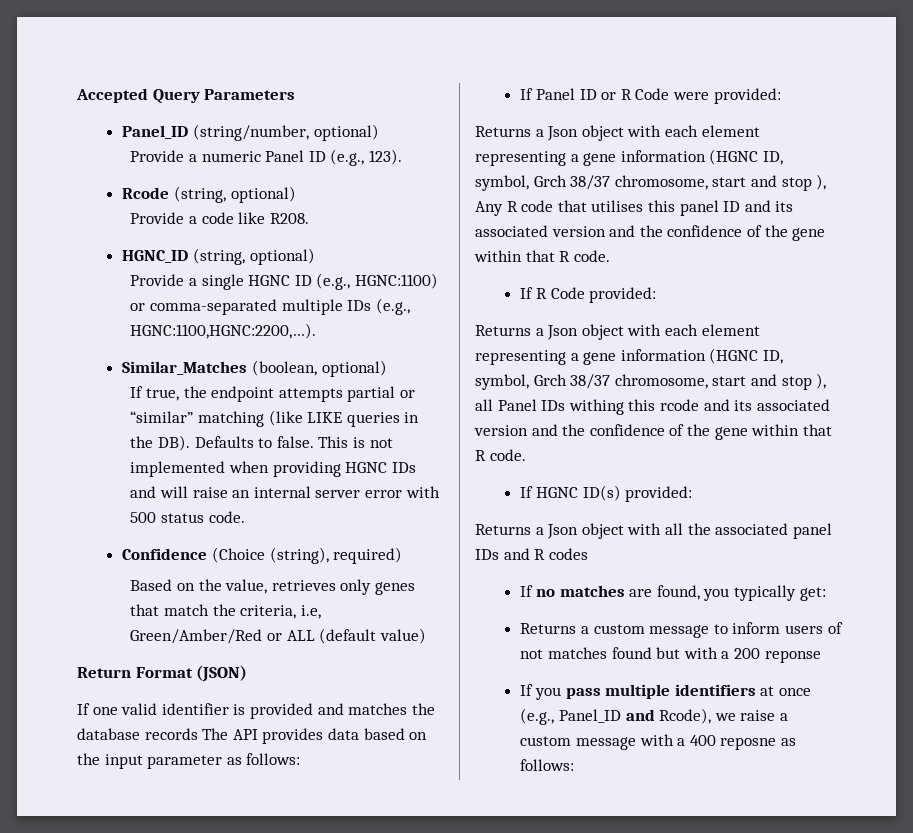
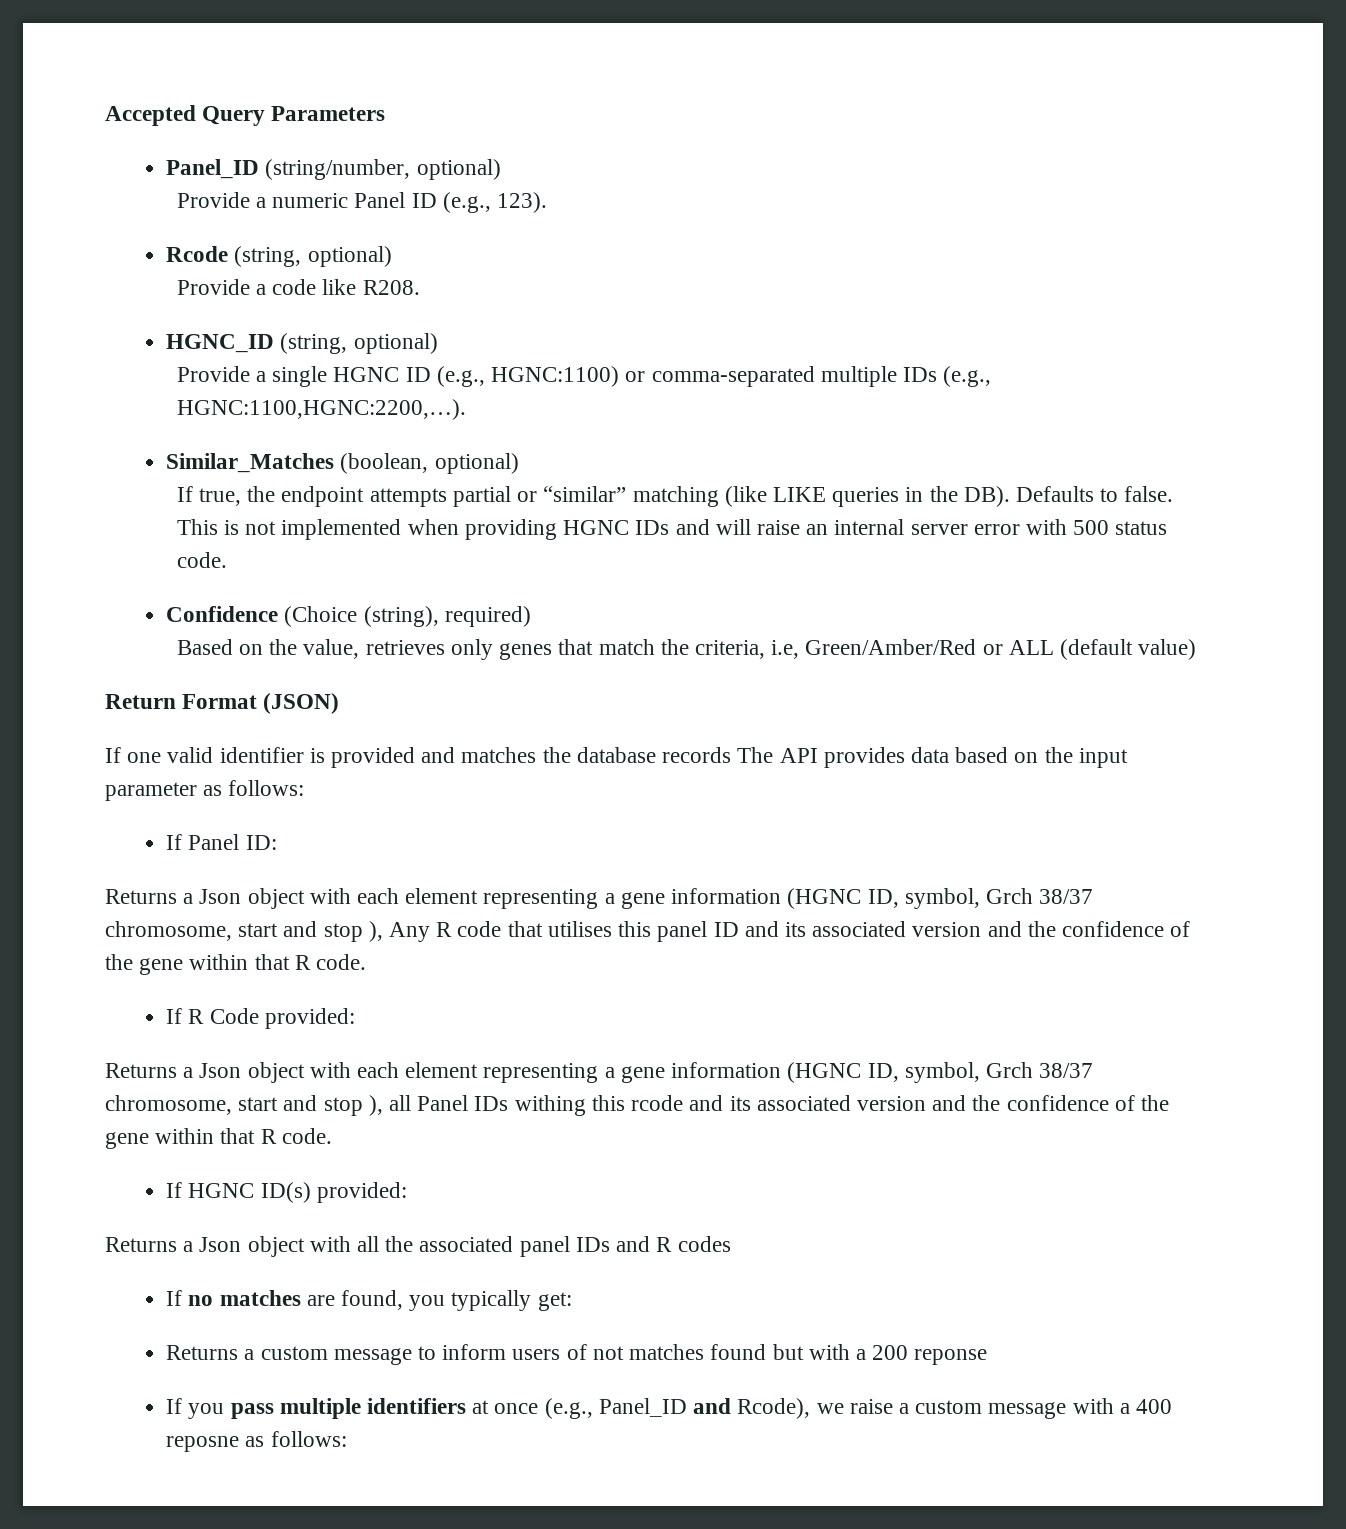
- If Panel ID or R Code were provided:
+ If Panel ID:

